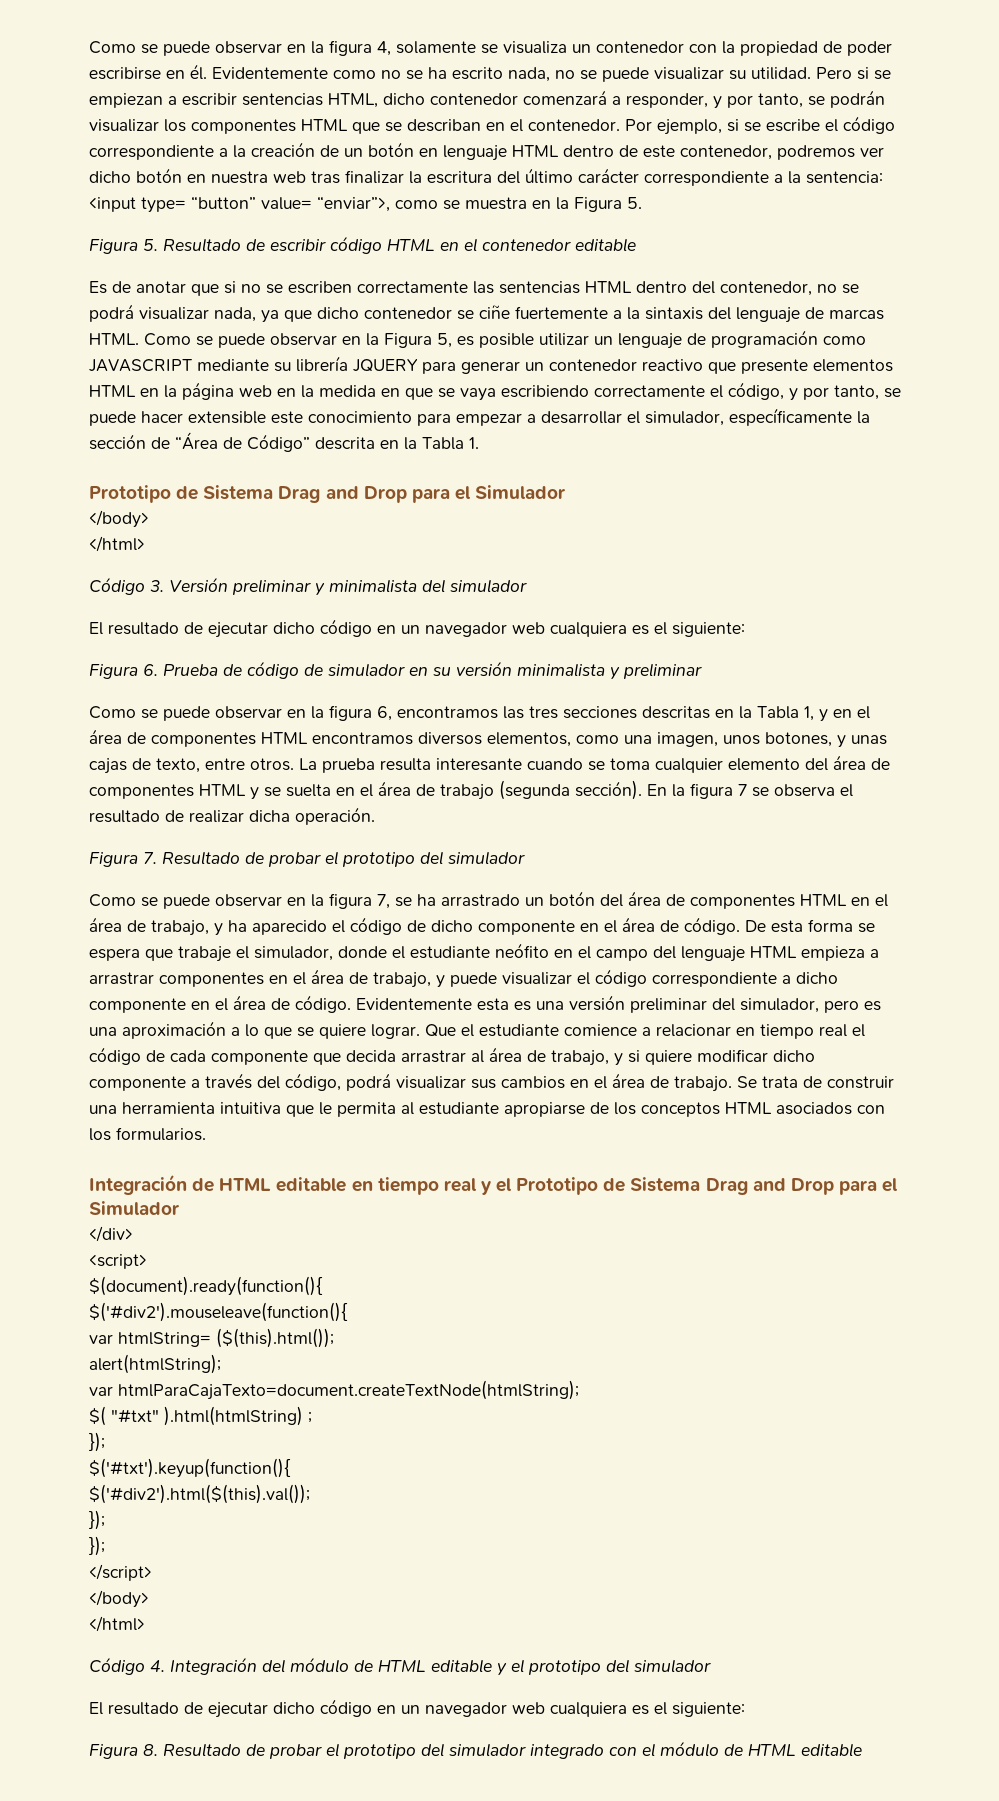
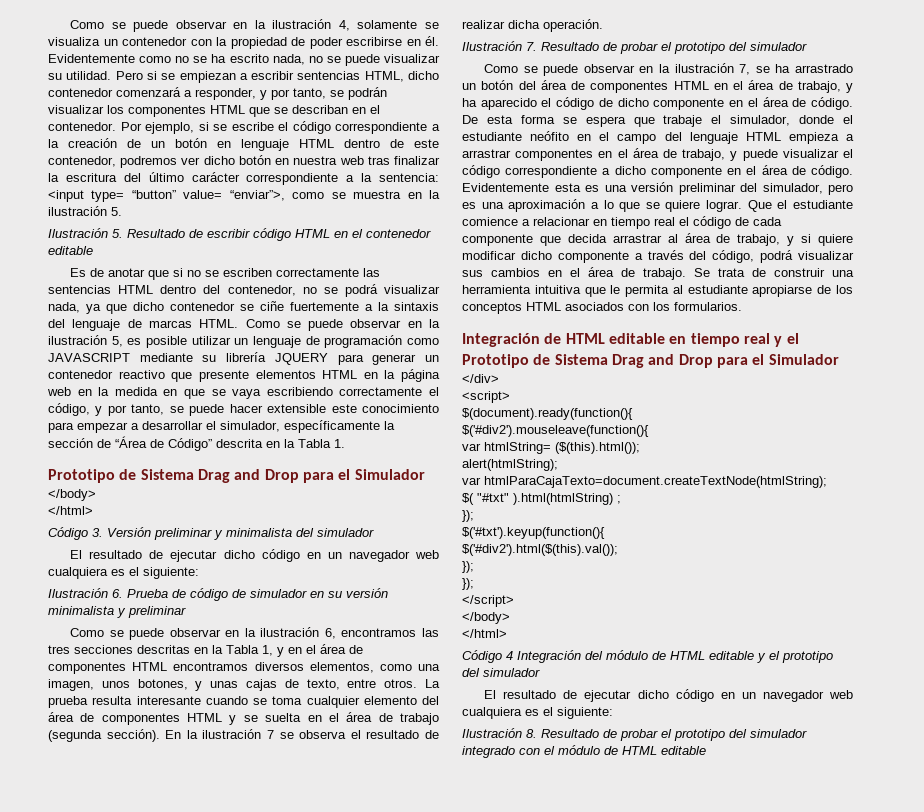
- Como se puede observar en la figura 4, solamente se visualiza un contenedor con la propiedad de poder escribirse en él.
+ Como se puede observar en la ilustración 4, solamente se visualiza un contenedor con la propiedad de poder escribirse en él.
- Por ejemplo, si se escribe el código correspondiente a la creación de un botón en lenguaje HTML dentro de este contenedor, podremos ver dicho botón en nuestra web tras finalizar la escritura del último carácter correspondiente a la sentencia: <input type= “button” value= “enviar”>, como se muestra en la Figura 5.
+ Por ejemplo, si se escribe el código correspondiente a la creación de un botón en lenguaje HTML dentro de este contenedor, podremos ver dicho botón en nuestra web tras finalizar la escritura del último carácter correspondiente a la sentencia: <input type= “button” value= “enviar”>, como se muestra en la ilustración 5.
- Figura 5. Resultado de escribir código HTML en el contenedor editable
+ Ilustración 5. Resultado de escribir código HTML en el contenedor editable
- Como se puede observar en la Figura 5, es posible utilizar un lenguaje de programación como JAVASCRIPT mediante su librería JQUERY para generar un contenedor reactivo que presente elementos HTML en la página web en la medida en que se vaya escribiendo correctamente el código, y por tanto, se puede hacer extensible este conocimiento para empezar a desarrollar el simulador, específicamente la sección de “Área de Código” descrita en la Tabla 1.
+ Como se puede observar en la ilustración 5, es posible utilizar un lenguaje de programación como JAVASCRIPT mediante su librería JQUERY para generar un contenedor reactivo que presente elementos HTML en la página web en la medida en que se vaya escribiendo correctamente el código, y por tanto, se puede hacer extensible este conocimiento para empezar a desarrollar el simulador, específicamente la sección de “Área de Código” descrita en la Tabla 1.
- Figura 6. Prueba de código de simulador en su versión minimalista y preliminar
+ Ilustración 6. Prueba de código de simulador en su versión minimalista y preliminar
- Como se puede observar en la figura 6, encontramos las tres secciones descritas en la Tabla 1, y en el área de componentes HTML encontramos diversos elementos, como una imagen, unos botones, y unas cajas de texto, entre otros.
+ Como se puede observar en la ilustración 6, encontramos las tres secciones descritas en la Tabla 1, y en el área de componentes HTML encontramos diversos elementos, como una imagen, unos botones, y unas cajas de texto, entre otros.
- En la figura 7 se observa el resultado de realizar dicha operación.
+ En la ilustración 7 se observa el resultado de realizar dicha operación.
- Figura 7. Resultado de probar el prototipo del simulador
+ Ilustración 7. Resultado de probar el prototipo del simulador
- Como se puede observar en la figura 7, se ha arrastrado un botón del área de componentes HTML en el área de trabajo, y ha aparecido el código de dicho componente en el área de código.
+ Como se puede observar en la ilustración 7, se ha arrastrado un botón del área de componentes HTML en el área de trabajo, y ha aparecido el código de dicho componente en el área de código.
- Código 4. Integración del módulo de HTML editable y el prototipo del simulador
+ Código 4 Integración del módulo de HTML editable y el prototipo del simulador
- Figura 8. Resultado de probar el prototipo del simulador integrado con el módulo de HTML editable
+ Ilustración 8. Resultado de probar el prototipo del simulador integrado con el módulo de HTML editable

